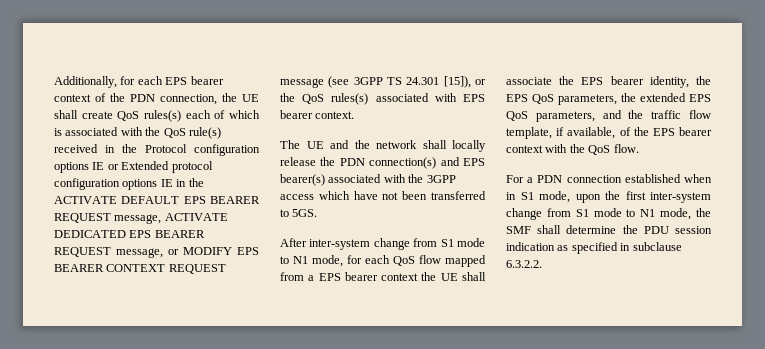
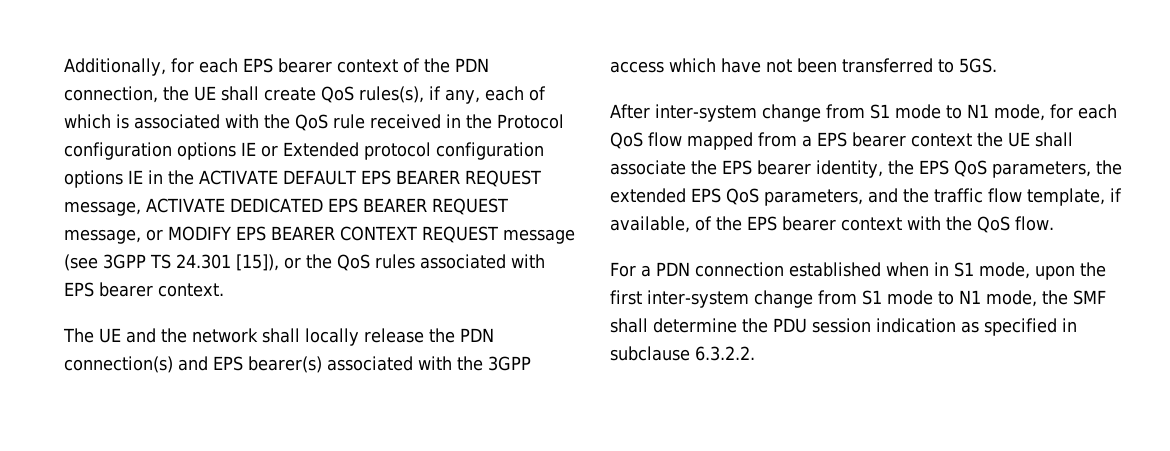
- Additionally, for each EPS bearer context of the PDN connection, the UE shall create QoS rules(s) each of which is associated with the QoS rule(s) received in the Protocol configuration options IE or Extended protocol configuration options IE in the ACTIVATE DEFAULT EPS BEARER REQUEST message, ACTIVATE DEDICATED EPS BEARER REQUEST message, or MODIFY EPS BEARER CONTEXT REQUEST message (see 3GPP TS 24.301 [15]), or the QoS rules(s) associated with EPS bearer context.
+ Additionally, for each EPS bearer context of the PDN connection, the UE shall create QoS rules(s), if any, each of which is associated with the QoS rule received in the Protocol configuration options IE or Extended protocol configuration options IE in the ACTIVATE DEFAULT EPS BEARER REQUEST message, ACTIVATE DEDICATED EPS BEARER REQUEST message, or MODIFY EPS BEARER CONTEXT REQUEST message (see 3GPP TS 24.301 [15]), or the QoS rules associated with EPS bearer context.

